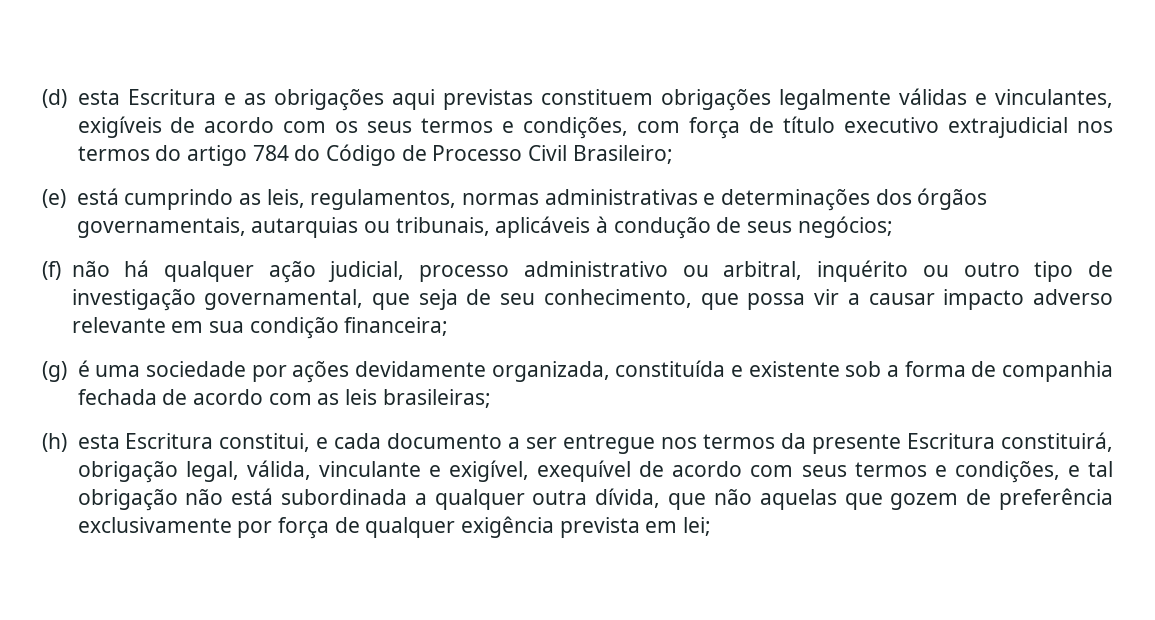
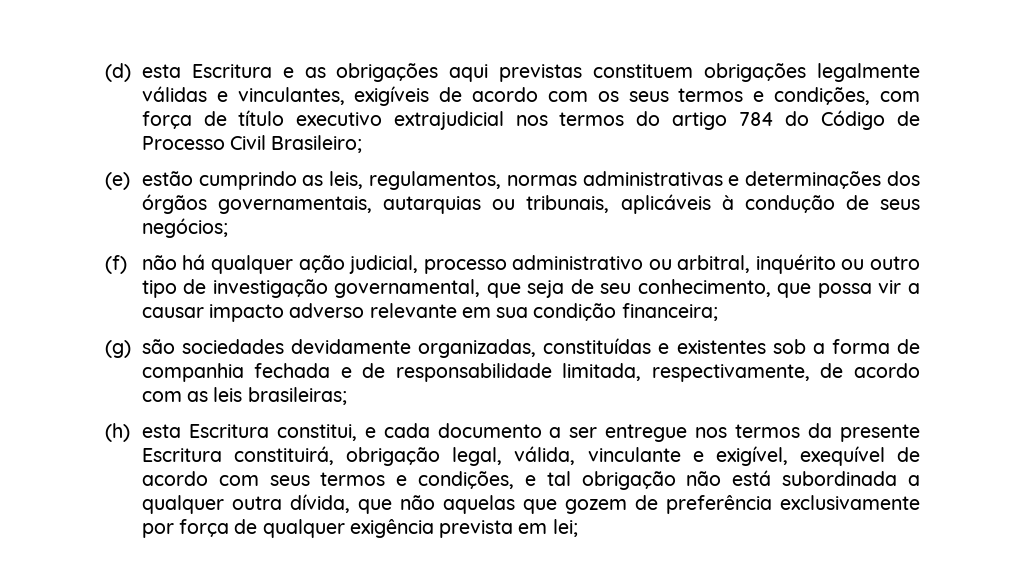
- (e) está cumprindo as leis, regulamentos, normas administrativas e determinações dos órgãos governamentais, autarquias ou tribunais, aplicáveis à condução de seus negócios;
+ (e) estão cumprindo as leis, regulamentos, normas administrativas e determinações dos órgãos governamentais, autarquias ou tribunais, aplicáveis à condução de seus negócios;
- (g) é uma sociedade por ações devidamente organizada, constituída e existente sob a forma de companhia fechada de acordo com as leis brasileiras;
+ (g) são sociedades devidamente organizadas, constituídas e existentes sob a forma de companhia fechada e de responsabilidade limitada, respectivamente, de acordo com as leis brasileiras;

